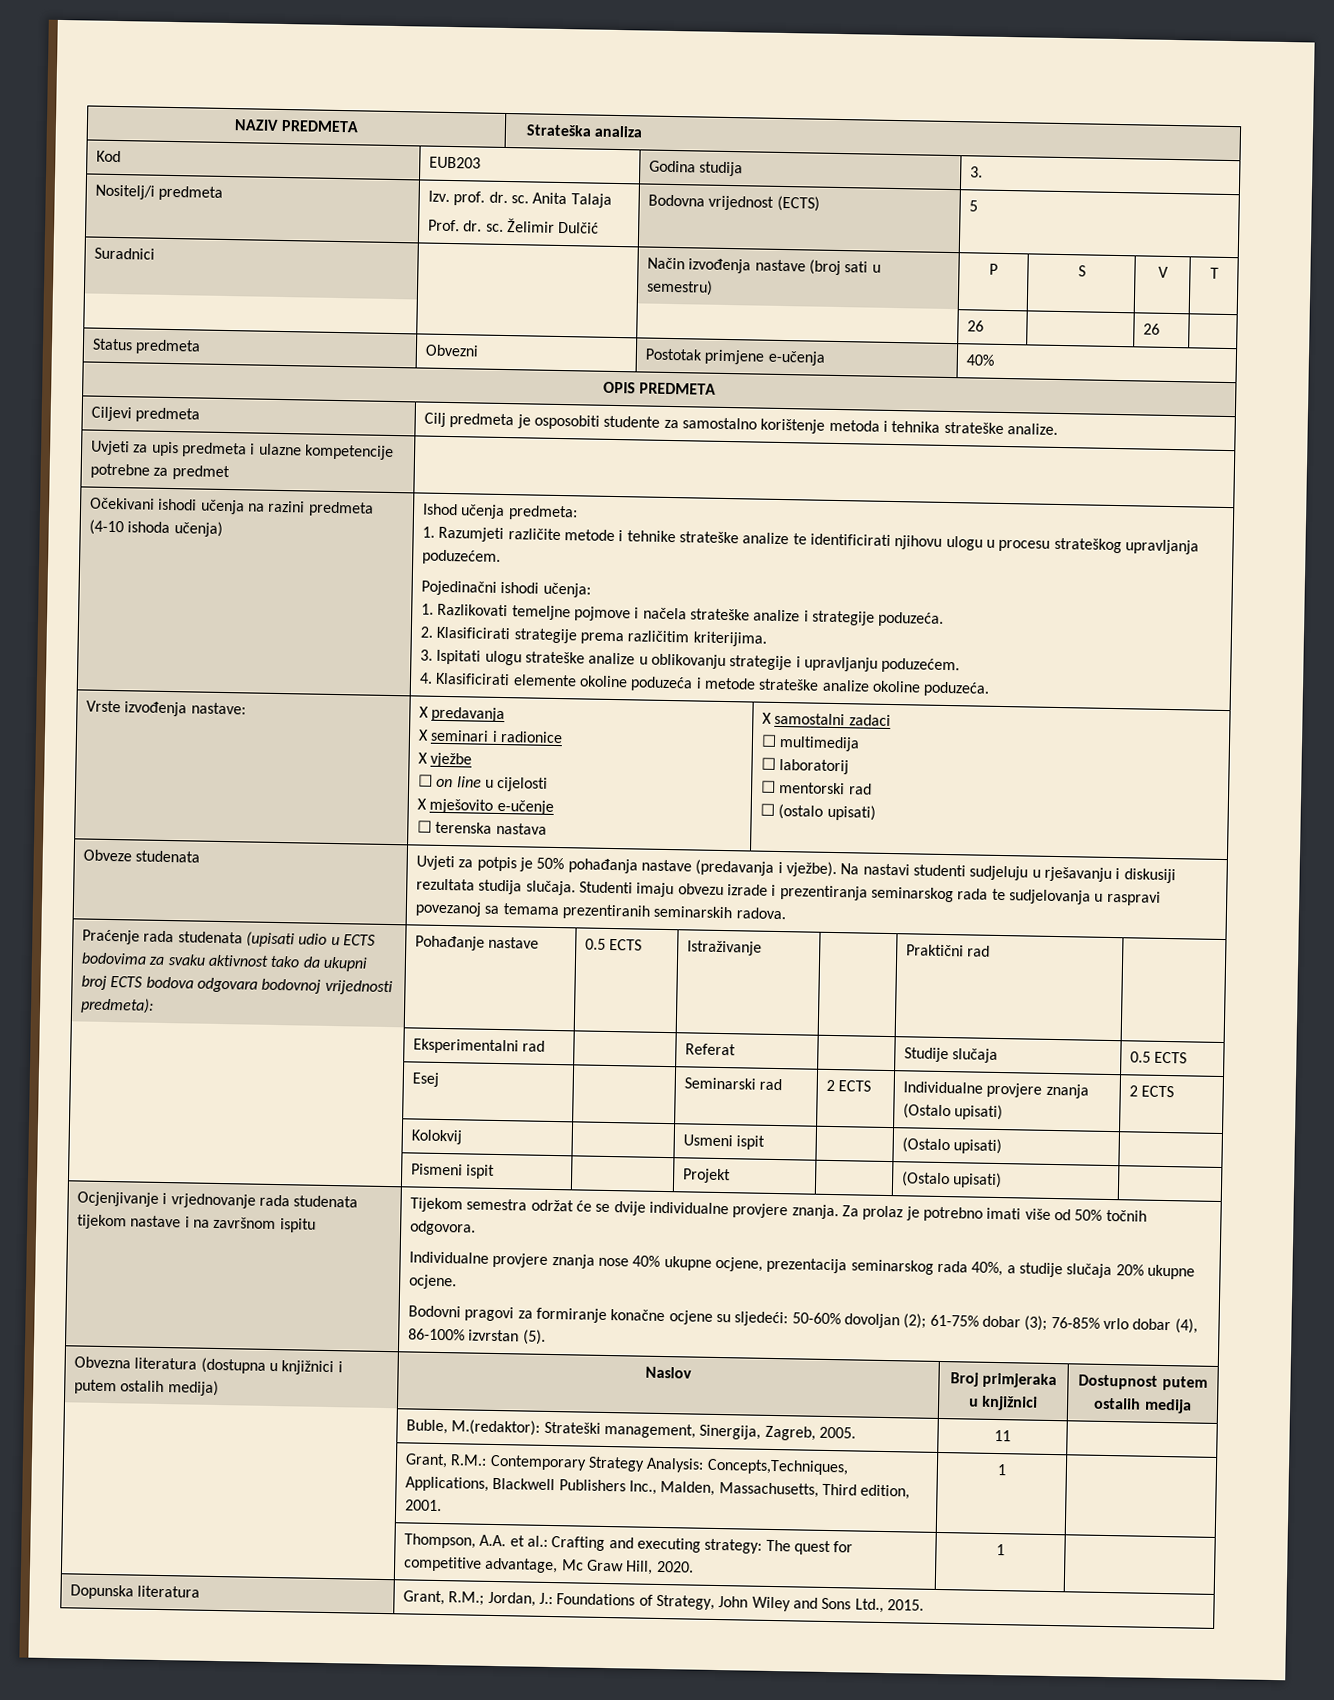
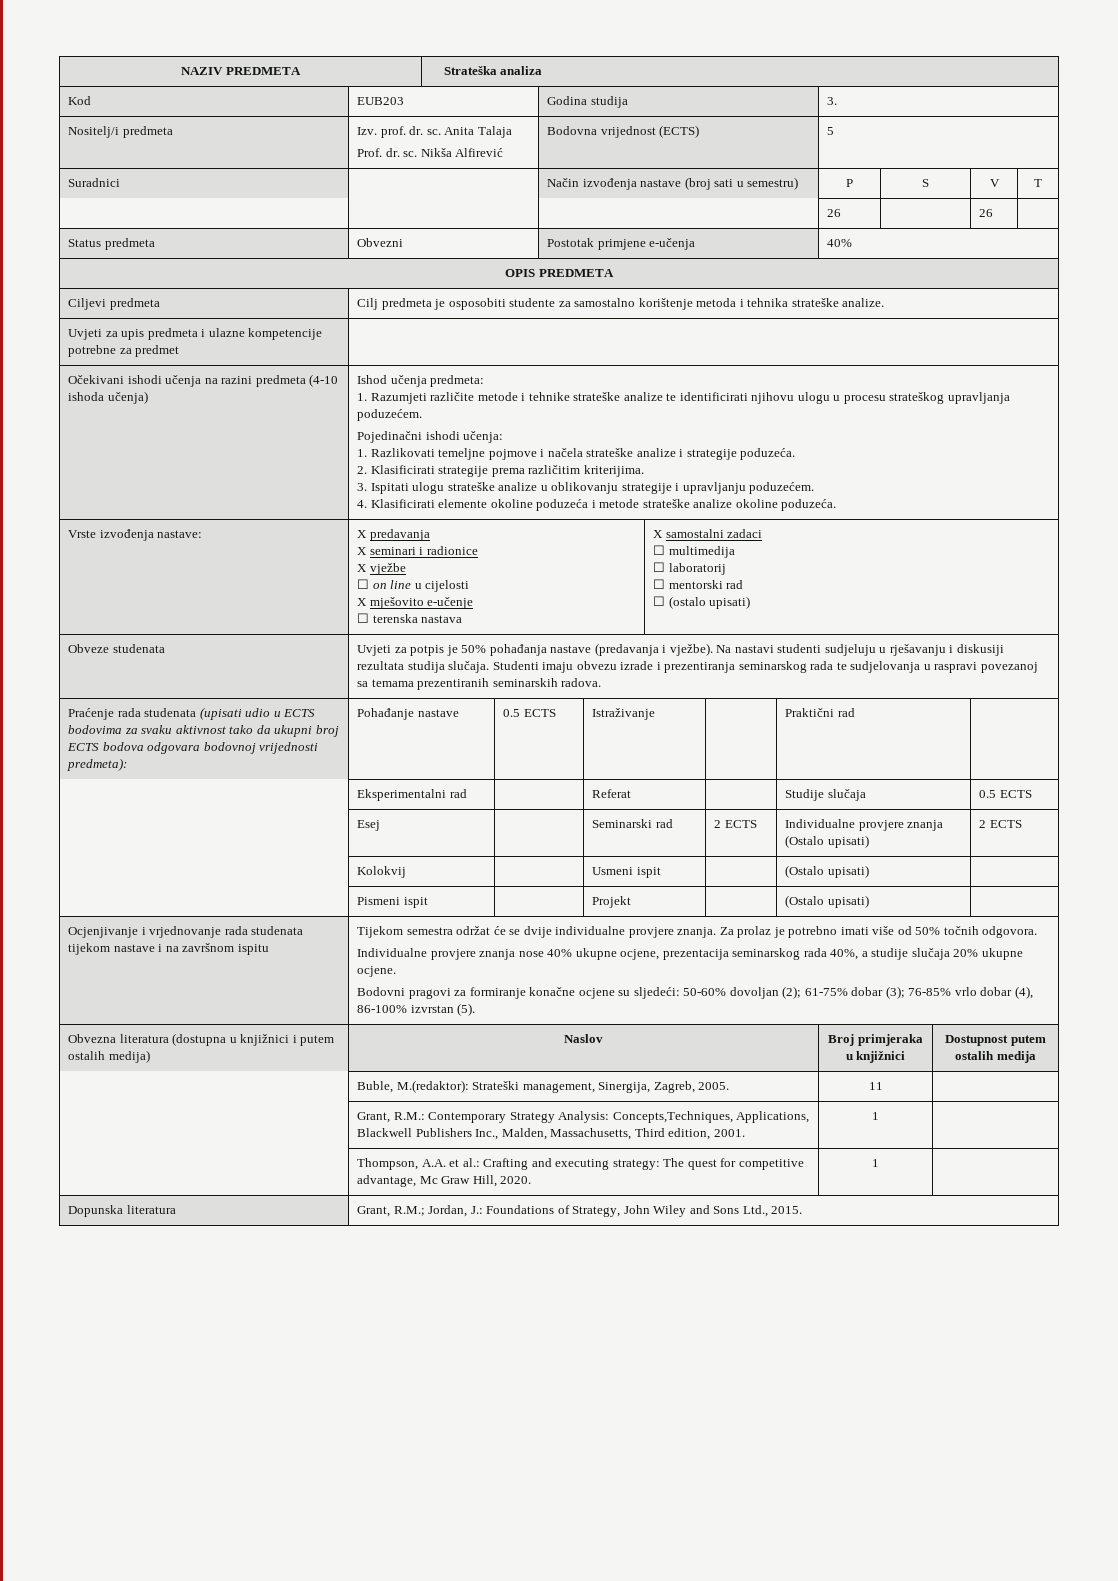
  Nositelj/i predmeta | Izv. prof. dr. sc. Anita Talaja
- Prof. dr. sc. Želimir Dulčić | Bodovna vrijednost (ECTS) | 5
+ Prof. dr. sc. Nikša Alfirević | Bodovna vrijednost (ECTS) | 5

